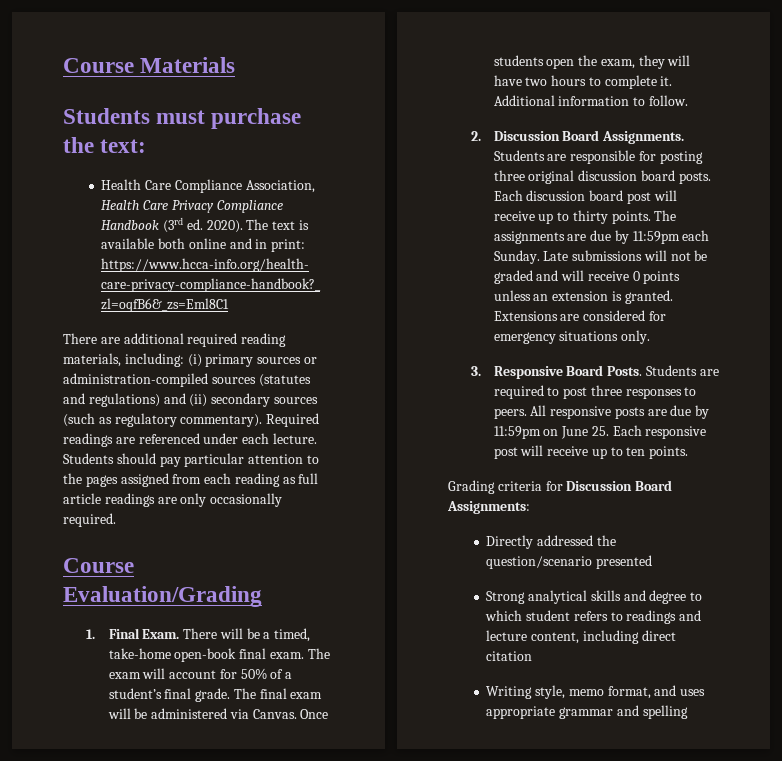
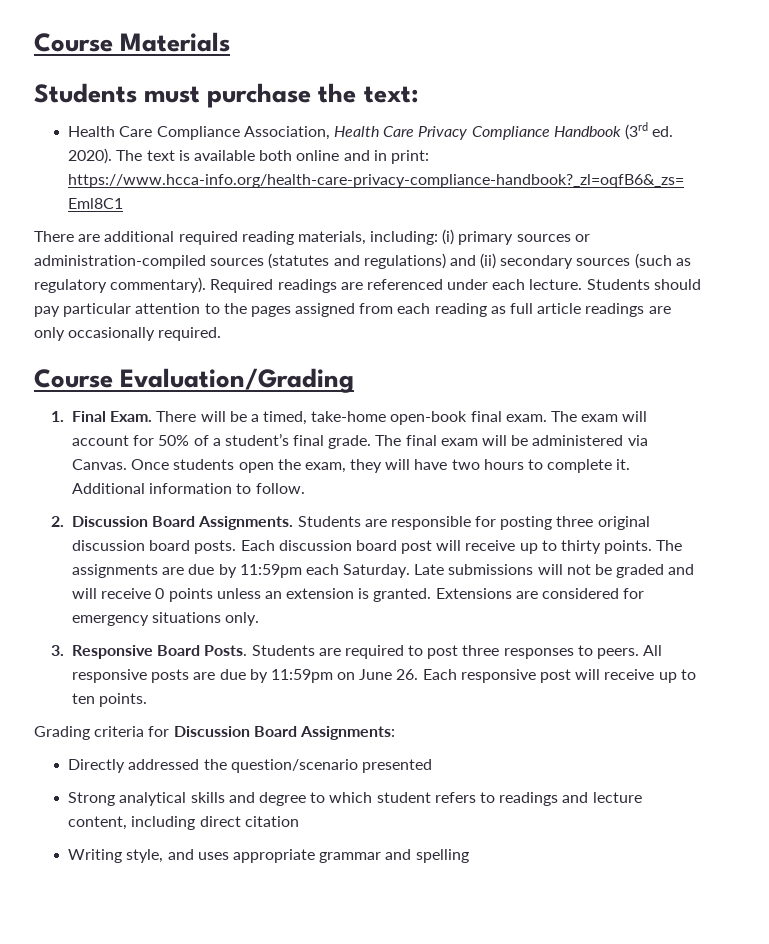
- The assignments are due by 11:59pm each Sunday.
+ The assignments are due by 11:59pm each Saturday.
- All responsive posts are due by 11:59pm on June 25. Each responsive post will receive up to ten points.
+ All responsive posts are due by 11:59pm on June 26. Each responsive post will receive up to ten points.
- Writing style, memo format, and uses appropriate grammar and spelling
+ Writing style, and uses appropriate grammar and spelling

